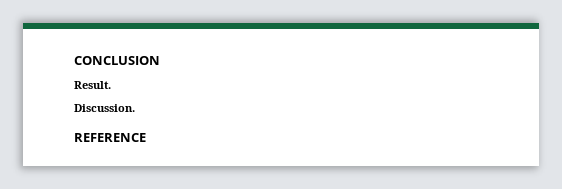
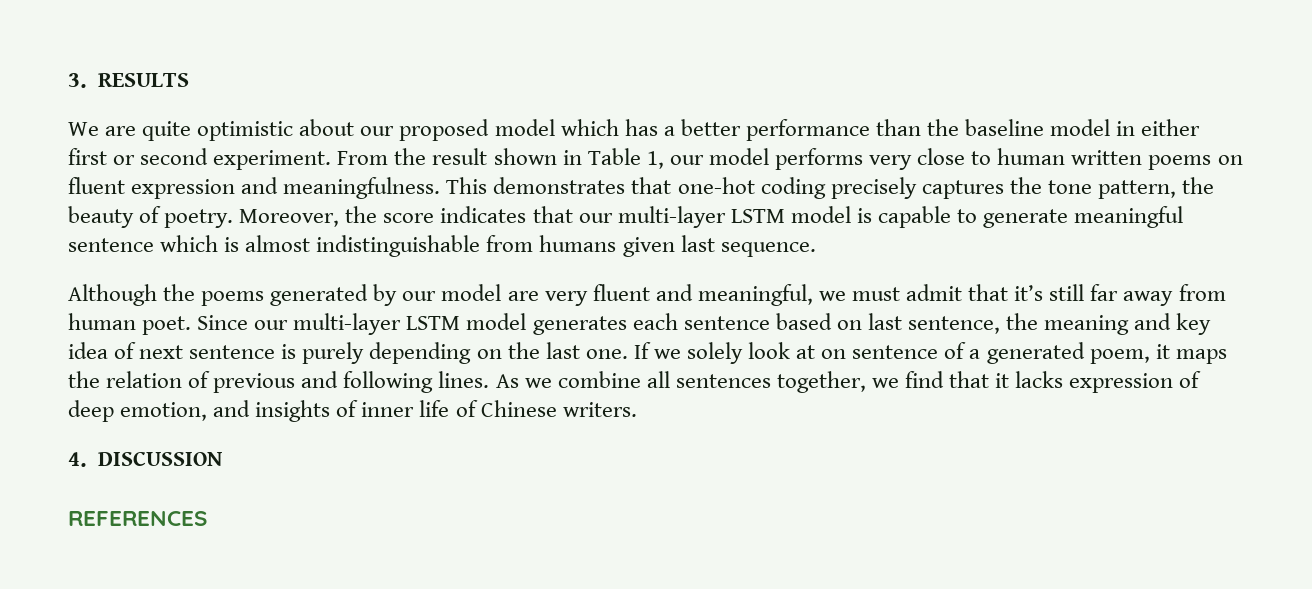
- CONCLUSION
- Result.
- Discussion.
- REFERENCE
+ 3. RESULTS
+ We are quite optimistic about our proposed model which has a better performance than the baseline model in either first or second experiment. From the result shown in Table 1, our model performs very close to human written poems on fluent expression and meaningfulness. This demonstrates that one-hot coding precisely captures the tone pattern, the beauty of poetry. Moreover, the score indicates that our multi-layer LSTM model is capable to generate meaningful sentence which is almost indistinguishable from humans given last sequence.
+ Although the poems generated by our model are very fluent and meaningful, we must admit that it’s still far away from human poet. Since our multi-layer LSTM model generates each sentence based on last sentence, the meaning and key idea of next sentence is purely depending on the last one. If we solely look at on sentence of a generated poem, it maps the relation of previous and following lines. As we combine all sentences together, we find that it lacks expression of deep emotion, and insights of inner life of Chinese writers.
+ 4. DISCUSSION
+ REFERENCES

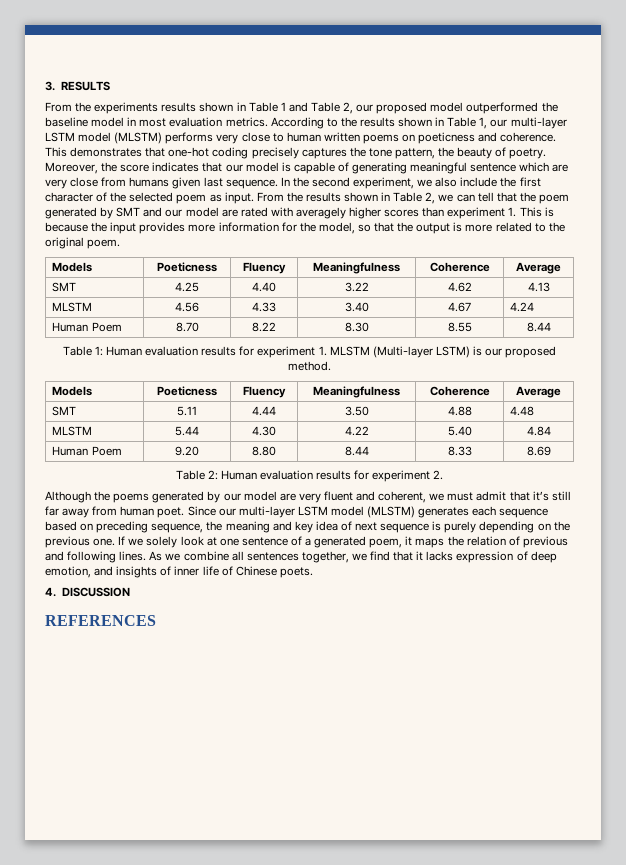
- We are quite optimistic about our proposed model which has a better performance than the baseline model in either first or second experiment. From the result shown in Table 1, our model performs very close to human written poems on fluent expression and meaningfulness.
+ From the experiments results shown in Table 1 and Table 2, our proposed model outperformed the baseline model in most evaluation metrics. According to the results shown in Table 1, our multi-layer LSTM model (MLSTM) performs very close to human written poems on poeticness and coherence.
- Moreover, the score indicates that our multi-layer LSTM model is capable to generate meaningful sentence which is almost indistinguishable from humans given last sequence.
+ Moreover, the score indicates that our model is capable of generating meaningful sentence which are very close from humans given last sequence. In the second experiment, we also include the first character of the selected poem as input. From the results shown in Table 2, we can tell that the poem generated by SMT and our model are rated with averagely higher scores than experiment 1. This is because the input provides more information for the model, so that the output is more related to the original poem.
+ Models | Poeticness | Fluency | Meaningfulness | Coherence | Average
+ SMT | 4.25 | 4.40 | 3.22 | 4.62 | 4.13
+ MLSTM | 4.56 | 4.33 | 3.40 | 4.67 | 4.24
+ Human Poem | 8.70 | 8.22 | 8.30 | 8.55 | 8.44
+ Table 1: Human evaluation results for experiment 1. MLSTM (Multi-layer LSTM) is our proposed method.
+ Models | Poeticness | Fluency | Meaningfulness | Coherence | Average
+ SMT | 5.11 | 4.44 | 3.50 | 4.88 | 4.48
+ MLSTM | 5.44 | 4.30 | 4.22 | 5.40 | 4.84
+ Human Poem | 9.20 | 8.80 | 8.44 | 8.33 | 8.69
+ Table 2: Human evaluation results for experiment 2.
- Although the poems generated by our model are very fluent and meaningful, we must admit that it’s still far away from human poet.
+ Although the poems generated by our model are very fluent and coherent, we must admit that it’s still far away from human poet.
- Since our multi-layer LSTM model generates each sentence based on last sentence, the meaning and key idea of next sentence is purely depending on the last one.
+ Since our multi-layer LSTM model (MLSTM) generates each sequence based on preceding sequence, the meaning and key idea of next sequence is purely depending on the previous one.
- If we solely look at on sentence of a generated poem, it maps the relation of previous and following lines.
+ If we solely look at one sentence of a generated poem, it maps the relation of previous and following lines.
- As we combine all sentences together, we find that it lacks expression of deep emotion, and insights of inner life of Chinese writers.
+ As we combine all sentences together, we find that it lacks expression of deep emotion, and insights of inner life of Chinese poets.

